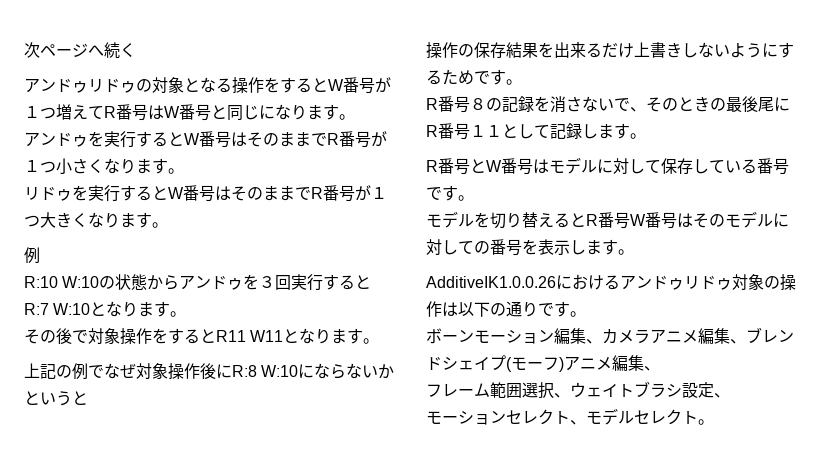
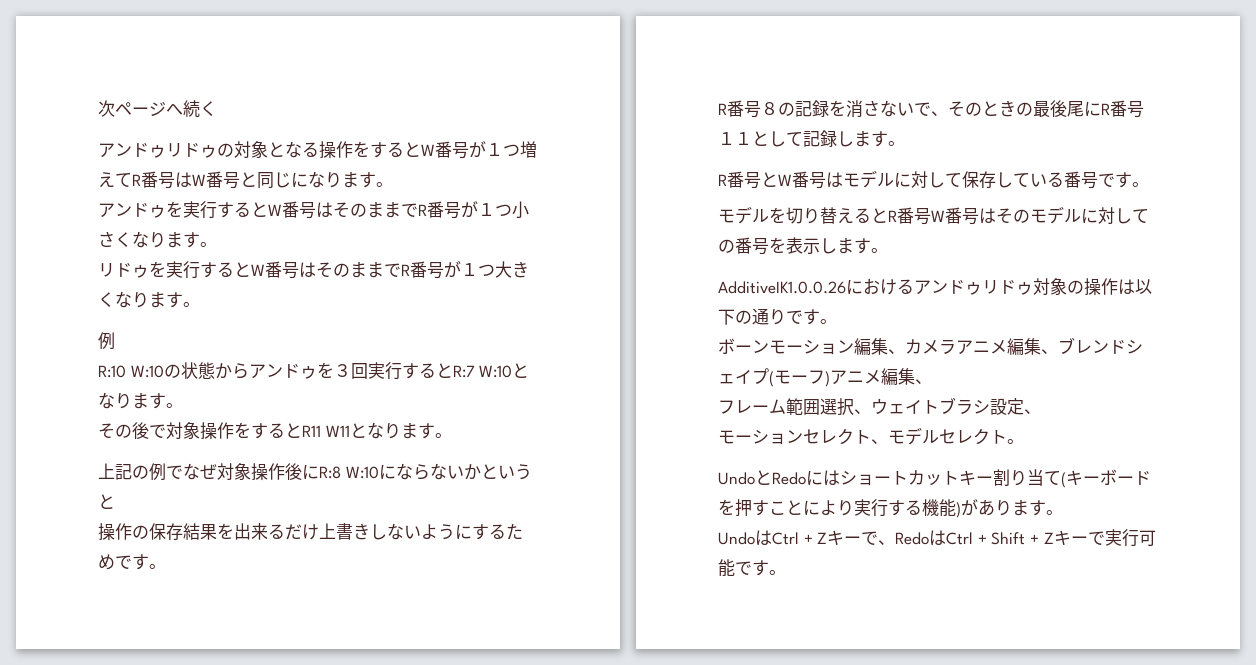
+ UndoとRedoにはショートカットキー割り当て(キーボードを押すことにより実行する機能)があります。
+ UndoはCtrl + Zキーで、RedoはCtrl + Shift + Zキーで実行可能です。

